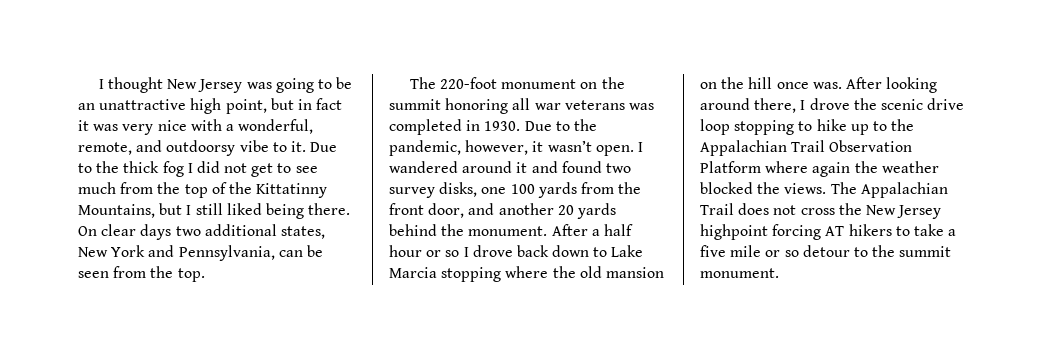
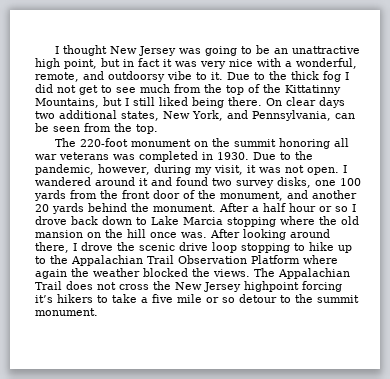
- On clear days two additional states, New York and Pennsylvania, can be seen from the top.
+ On clear days two additional states, New York, and Pennsylvania, can be seen from the top.
- Due to the pandemic, however, it wasn’t open.
+ Due to the pandemic, however, during my visit, it was not open.
- I wandered around it and found two survey disks, one 100 yards from the front door, and another 20 yards behind the monument.
+ I wandered around it and found two survey disks, one 100 yards from the front door of the monument, and another 20 yards behind the monument.
- The Appalachian Trail does not cross the New Jersey highpoint forcing AT hikers to take a five mile or so detour to the summit monument.
+ The Appalachian Trail does not cross the New Jersey highpoint forcing it’s hikers to take a five mile or so detour to the summit monument.

